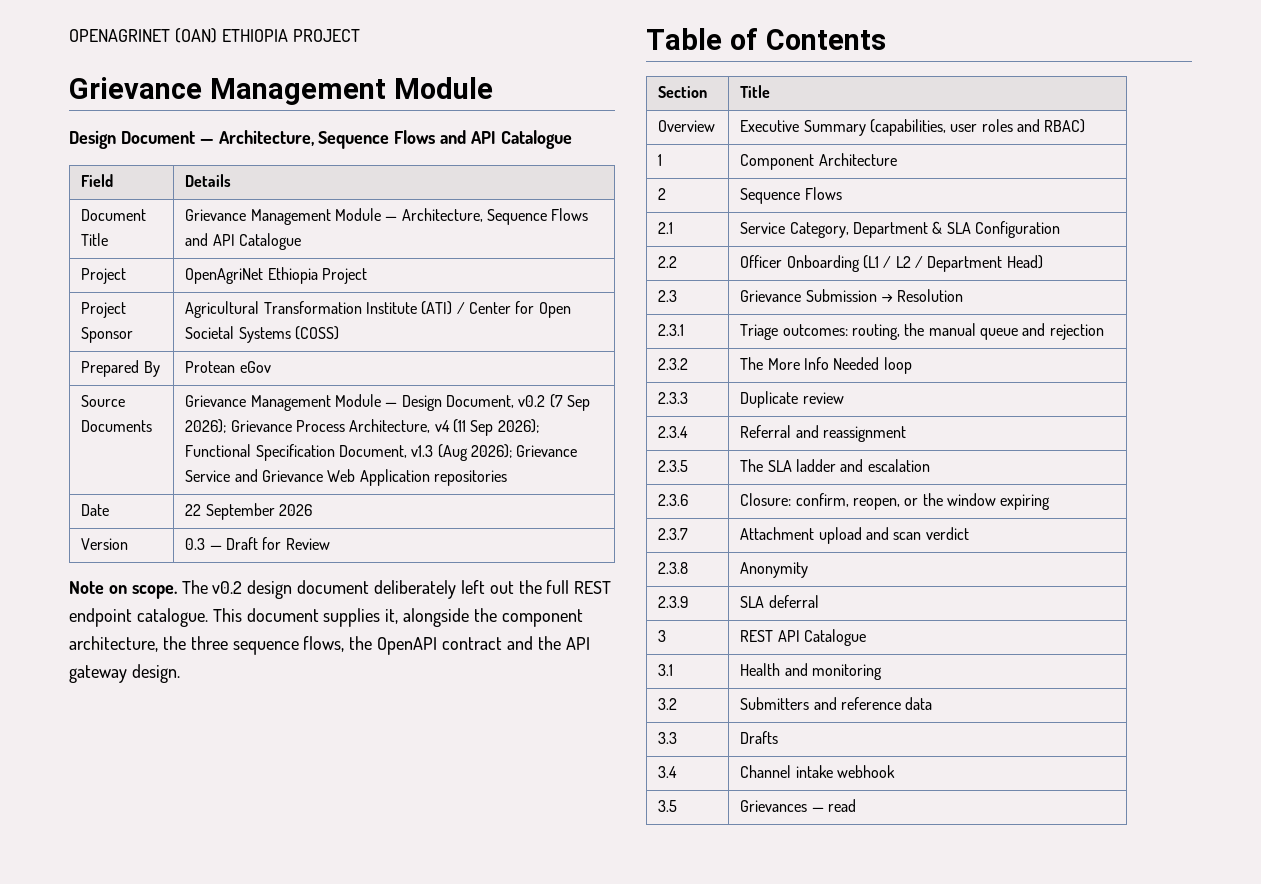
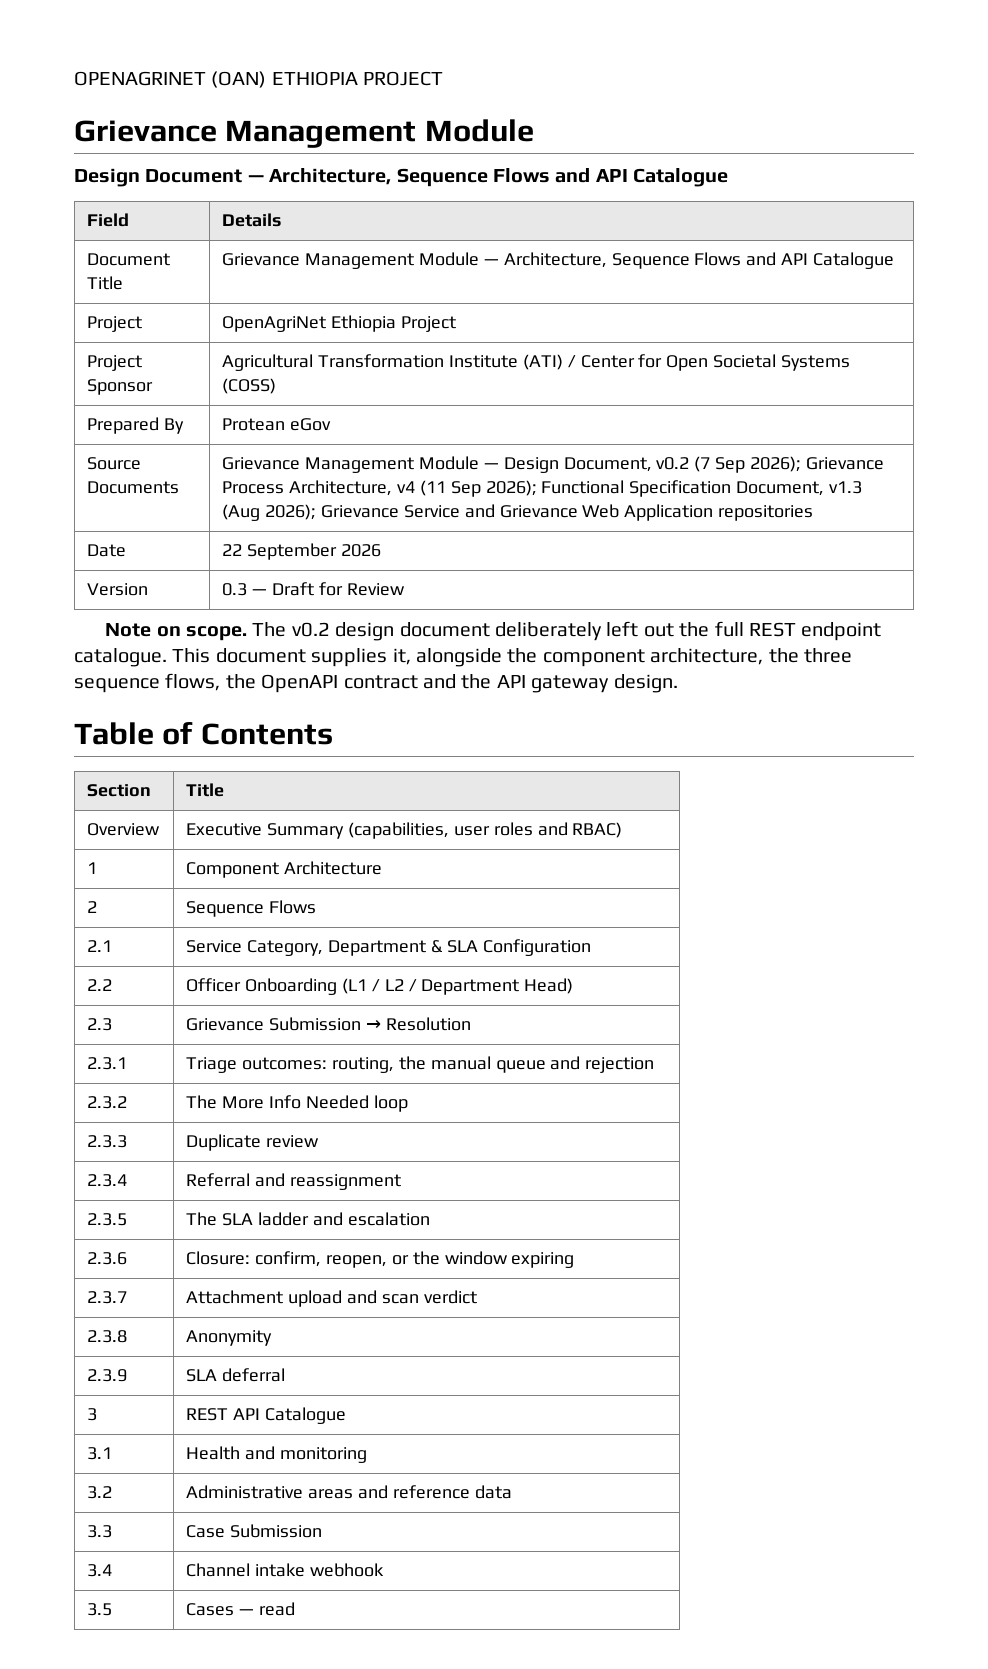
- 3.2 | Submitters and reference data
+ 3.2 | Administrative areas and reference data
- 3.3 | Drafts
+ 3.3 | Case Submission
- 3.5 | Grievances — read
+ 3.5 | Cases — read

